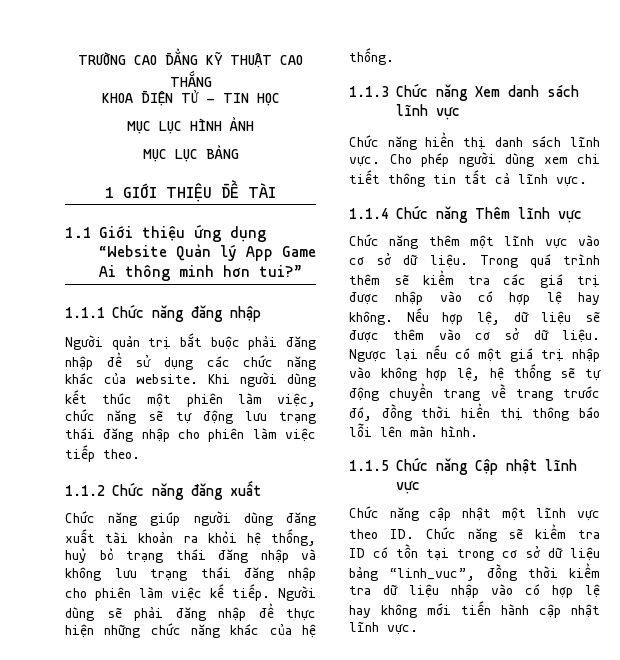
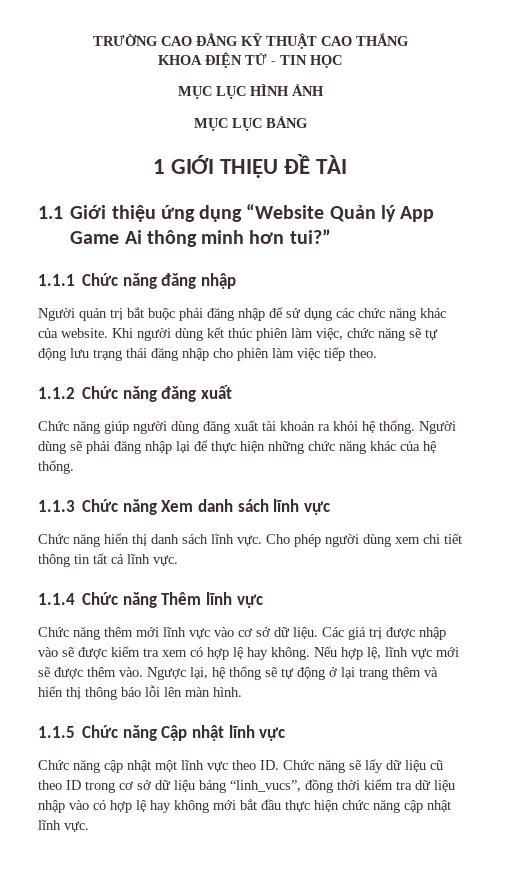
- Khi người dùng kết thúc một phiên làm việc, chức năng sẽ tự động lưu trạng thái đăng nhập cho phiên làm việc tiếp theo.
+ Khi người dùng kết thúc phiên làm việc, chức năng sẽ tự động lưu trạng thái đăng nhập cho phiên làm việc tiếp theo.
- Chức năng giúp người dùng đăng xuất tài khoản ra khỏi hệ thống, huỷ bỏ trạng thái đăng nhập và không lưu trạng thái đăng nhập cho phiên làm việc kế tiếp.
+ Chức năng giúp người dùng đăng xuất tài khoản ra khỏi hệ thống.
- Người dùng sẽ phải đăng nhập để thực hiện những chức năng khác của hệ thống.
+ Người dùng sẽ phải đăng nhập lại để thực hiện những chức năng khác của hệ thống.
- Chức năng thêm một lĩnh vực vào cơ sở dữ liệu.
+ Chức năng thêm mới lĩnh vực vào cơ sở dữ liệu.
- Trong quá trình thêm sẽ kiểm tra các giá trị được nhập vào có hợp lệ hay không.
+ Các giá trị được nhập vào sẽ được kiểm tra xem có hợp lệ hay không.
- Nếu hợp lệ, dữ liệu sẽ được thêm vào cơ sở dữ liệu. Ngược lại nếu có một giá trị nhập vào không hợp lệ, hệ thống sẽ tự động chuyển trang về trang trước đó, đồng thời hiển thị thông báo lỗi lên màn hình.
+ Nếu hợp lệ, lĩnh vực mới sẽ được thêm vào. Ngược lại, hệ thống sẽ tự động ở lại trang thêm và hiển thị thông báo lỗi lên màn hình.
- Chức năng cập nhật một lĩnh vực theo ID. Chức năng sẽ kiểm tra ID có tồn tại trong cơ sở dữ liệu bảng “linh_vuc”, đồng thời kiểm tra dữ liệu nhập vào có hợp lệ hay không mới tiến hành cập nhật lĩnh vực.
+ Chức năng cập nhật một lĩnh vực theo ID. Chức năng sẽ lấy dữ liệu cũ theo ID trong cơ sở dữ liệu bảng “linh_vucs”, đồng thời kiểm tra dữ liệu nhập vào có hợp lệ hay không mới bắt đầu thực hiện chức năng cập nhật lĩnh vực.

